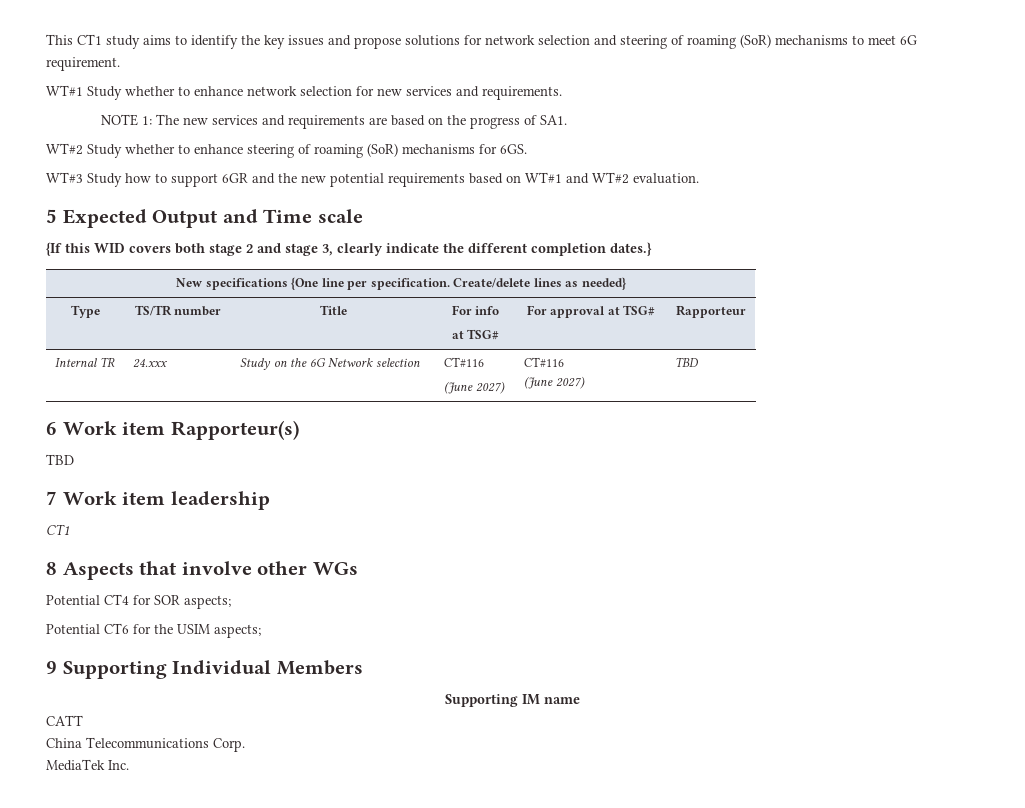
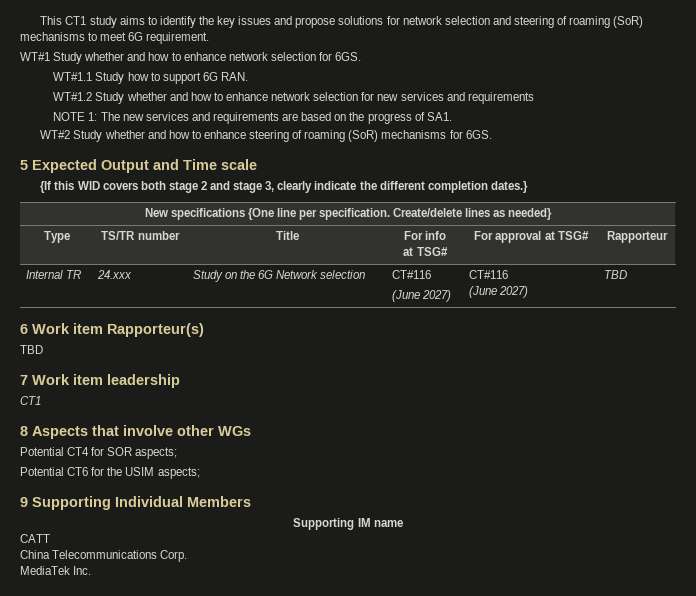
- WT#1 Study whether to enhance network selection for new services and requirements.
+ WT#1 Study whether and how to enhance network selection for 6GS.
+ WT#1.1 Study how to support 6G RAN.
+ WT#1.2 Study whether and how to enhance network selection for new services and requirements
- WT#2 Study whether to enhance steering of roaming (SoR) mechanisms for 6GS.
+ WT#2 Study whether and how to enhance steering of roaming (SoR) mechanisms for 6GS.
- WT#3 Study how to support 6GR and the new potential requirements based on WT#1 and WT#2 evaluation.

